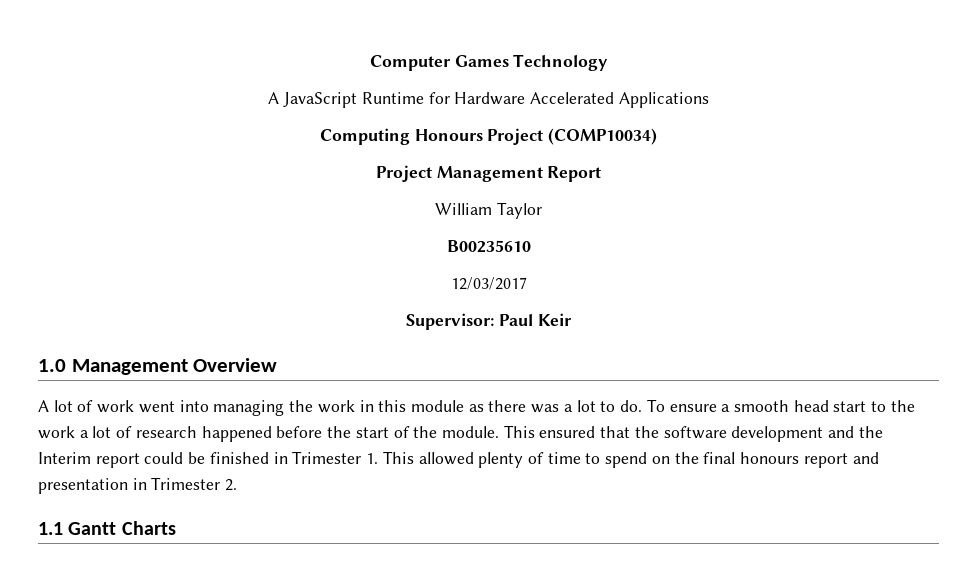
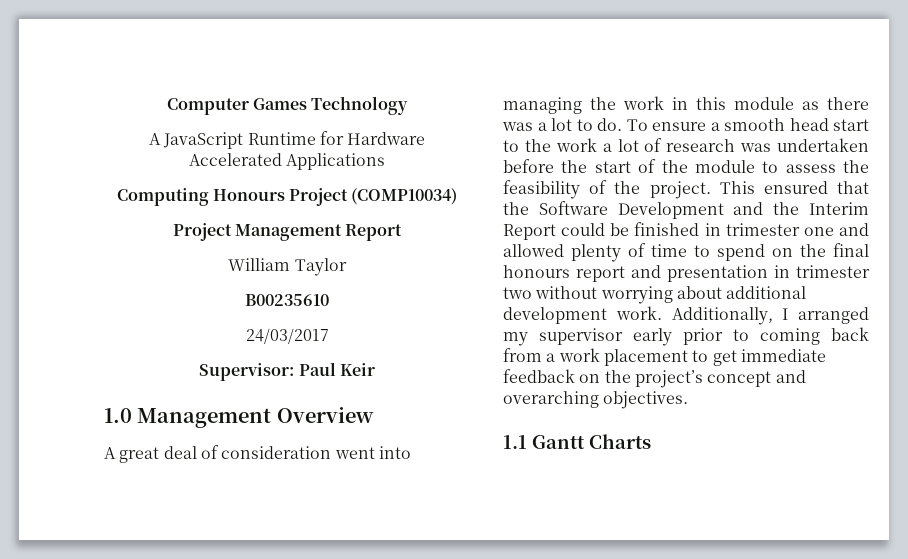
- 12/03/2017
+ 24/03/2017
- A lot of work went into managing the work in this module as there was a lot to do.
+ A great deal of consideration went into managing the work in this module as there was a lot to do.
- To ensure a smooth head start to the work a lot of research happened before the start of the module.
+ To ensure a smooth head start to the work a lot of research was undertaken before the start of the module to assess the feasibility of the project.
- This ensured that the software development and the Interim report could be finished in Trimester 1. This allowed plenty of time to spend on the final honours report and presentation in Trimester 2.
+ This ensured that the Software Development and the Interim Report could be finished in trimester one and allowed plenty of time to spend on the final honours report and presentation in trimester two without worrying about additional development work. Additionally, I arranged my supervisor early prior to coming back from a work placement to get immediate feedback on the project’s concept and overarching objectives.

